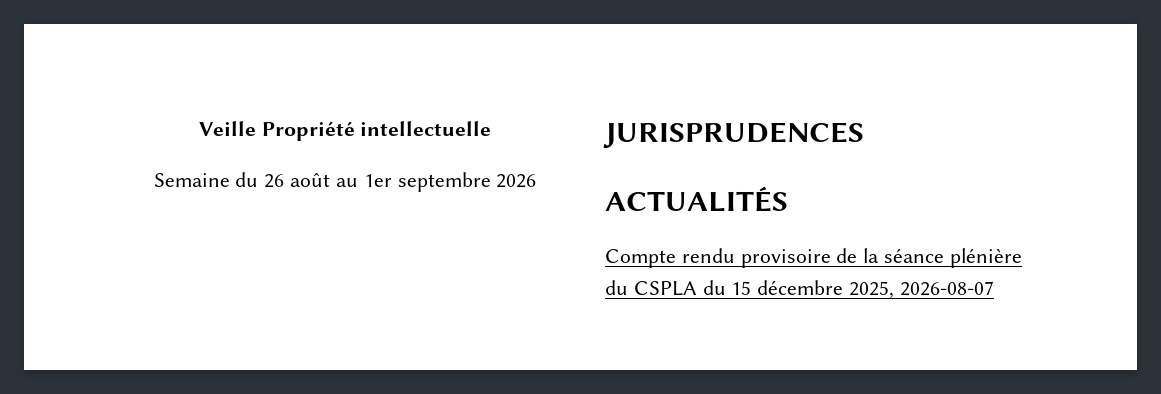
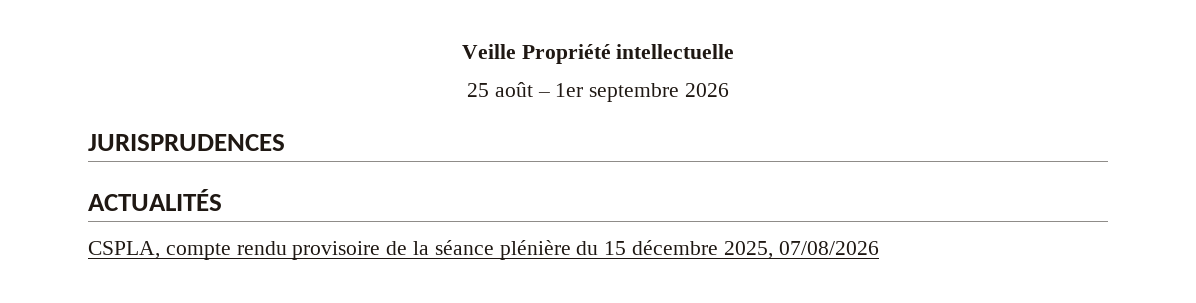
- Semaine du 26 août au 1er septembre 2026
+ 25 août – 1er septembre 2026
- Compte rendu provisoire de la séance plénière du CSPLA du 15 décembre 2025, 2026-08-07
+ CSPLA, compte rendu provisoire de la séance plénière du 15 décembre 2025, 07/08/2026

